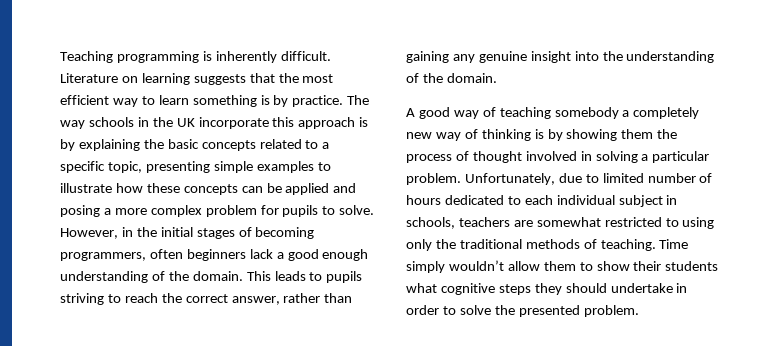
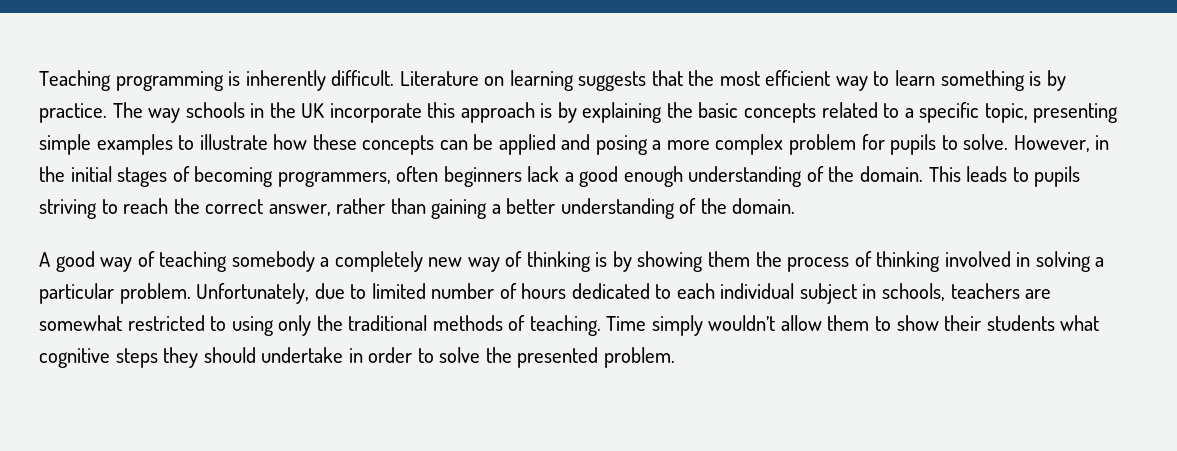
- This leads to pupils striving to reach the correct answer, rather than gaining any genuine insight into the understanding of the domain.
+ This leads to pupils striving to reach the correct answer, rather than gaining a better understanding of the domain.
- A good way of teaching somebody a completely new way of thinking is by showing them the process of thought involved in solving a particular problem.
+ A good way of teaching somebody a completely new way of thinking is by showing them the process of thinking involved in solving a particular problem.

